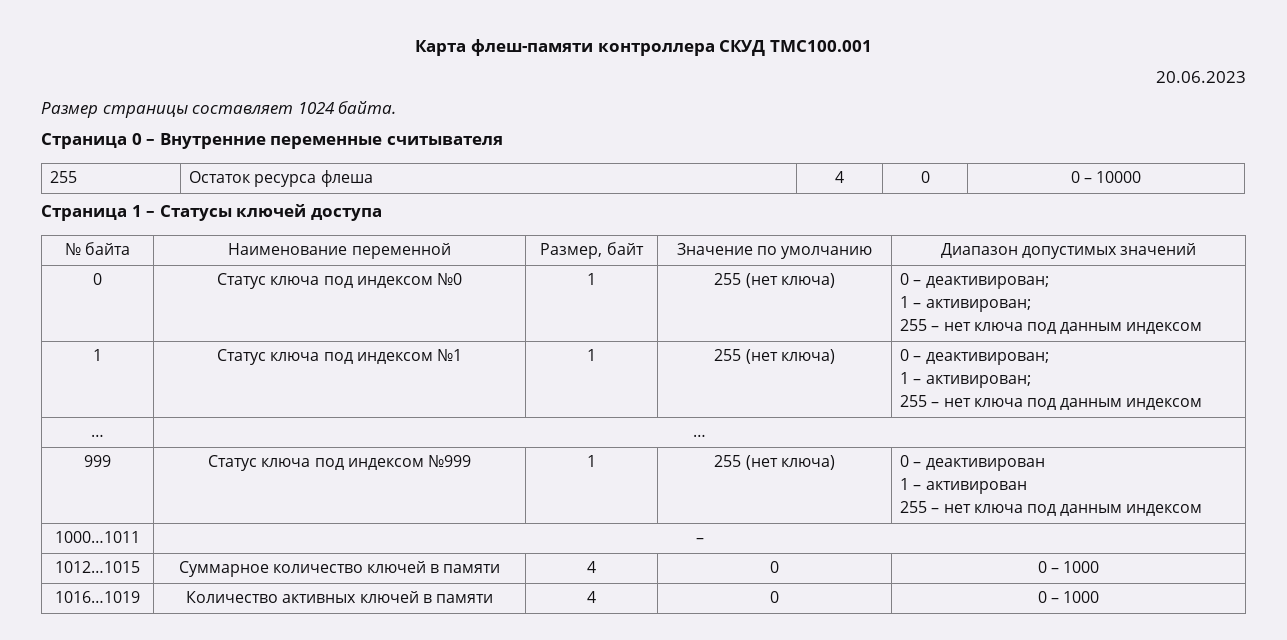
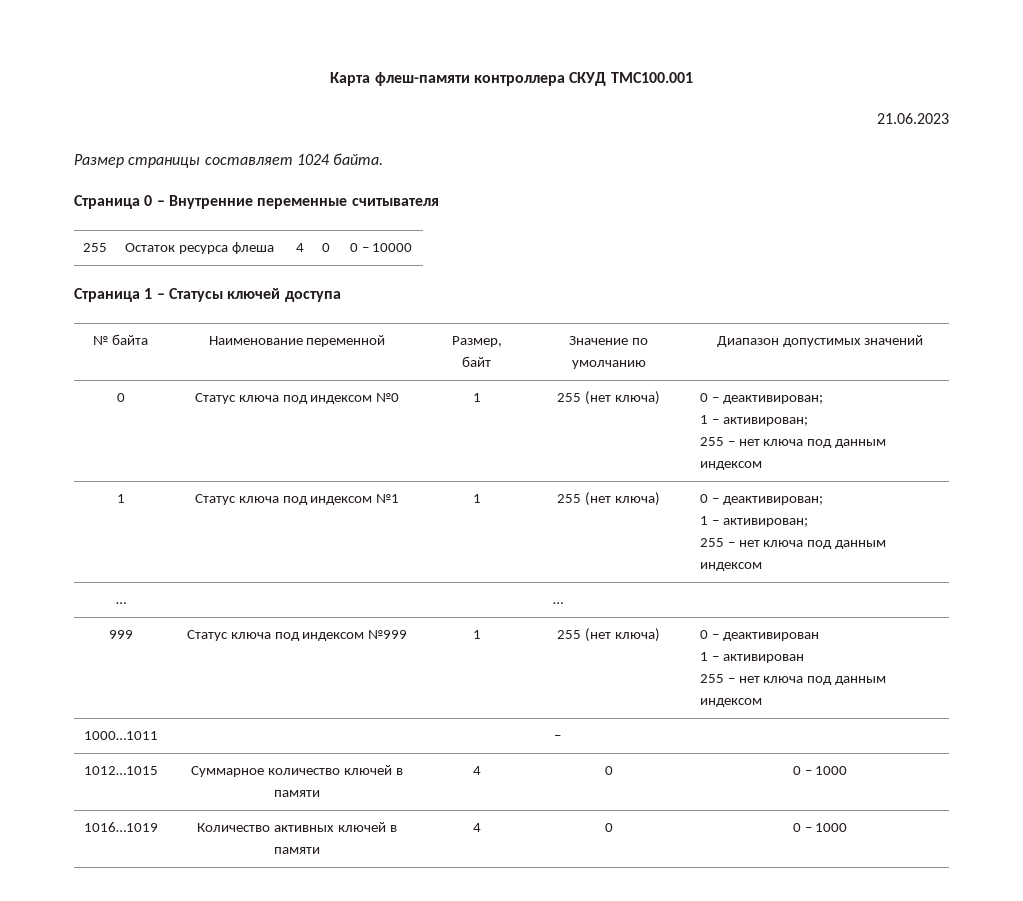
- 20.06.2023
+ 21.06.2023

